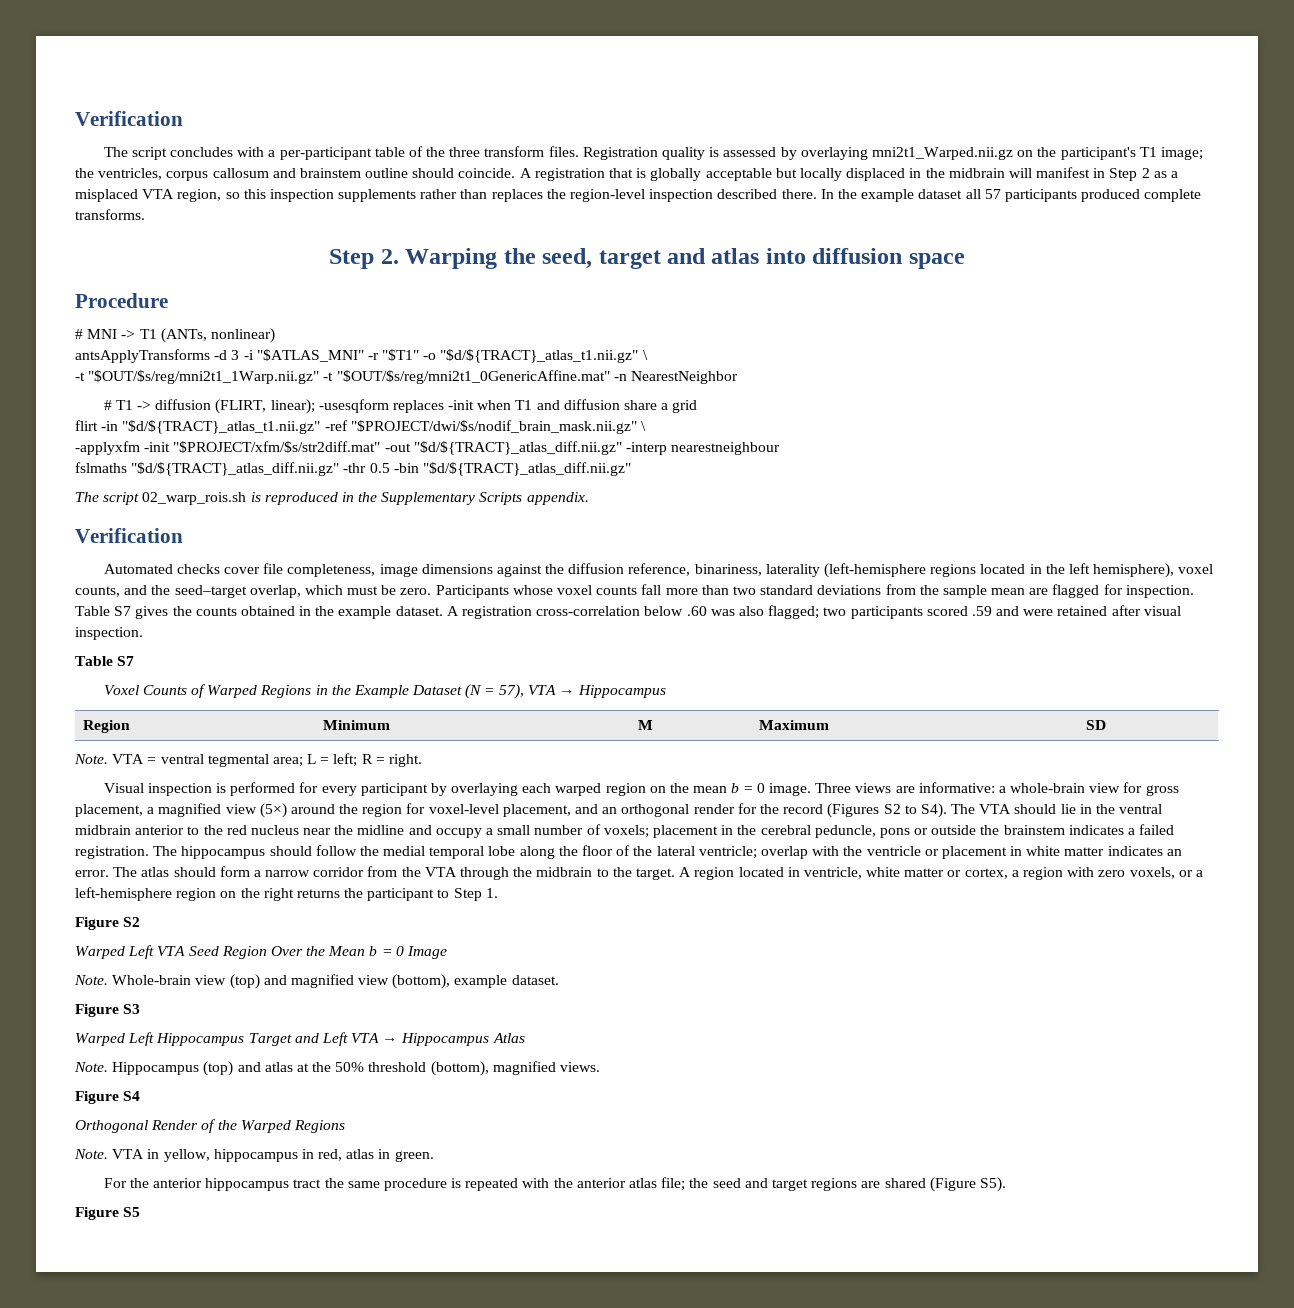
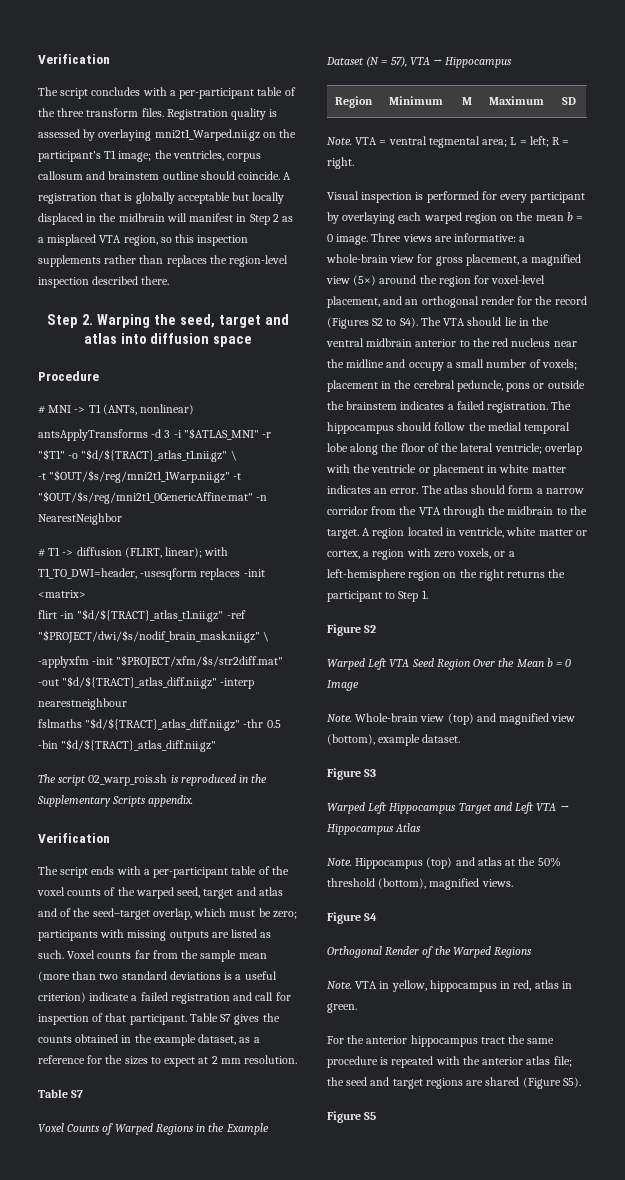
- In the example dataset all 57 participants produced complete transforms.
- # T1 -> diffusion (FLIRT, linear); -usesqform replaces -init when T1 and diffusion share a grid
+ # T1 -> diffusion (FLIRT, linear); with T1_TO_DWI=header, -usesqform replaces -init <matrix>
- Automated checks cover file completeness, image dimensions against the diffusion reference, binariness, laterality (left-hemisphere regions located in the left hemisphere), voxel counts, and the seed–target overlap, which must be zero. Participants whose voxel counts fall more than two standard deviations from the sample mean are flagged for inspection.
+ The script ends with a per-participant table of the voxel counts of the warped seed, target and atlas and of the seed–target overlap, which must be zero; participants with missing outputs are listed as such. Voxel counts far from the sample mean (more than two standard deviations is a useful criterion) indicate a failed registration and call for inspection of that participant.
- Table S7 gives the counts obtained in the example dataset. A registration cross-correlation below .60 was also flagged; two participants scored .59 and were retained after visual inspection.
+ Table S7 gives the counts obtained in the example dataset, as a reference for the sizes to expect at 2 mm resolution.

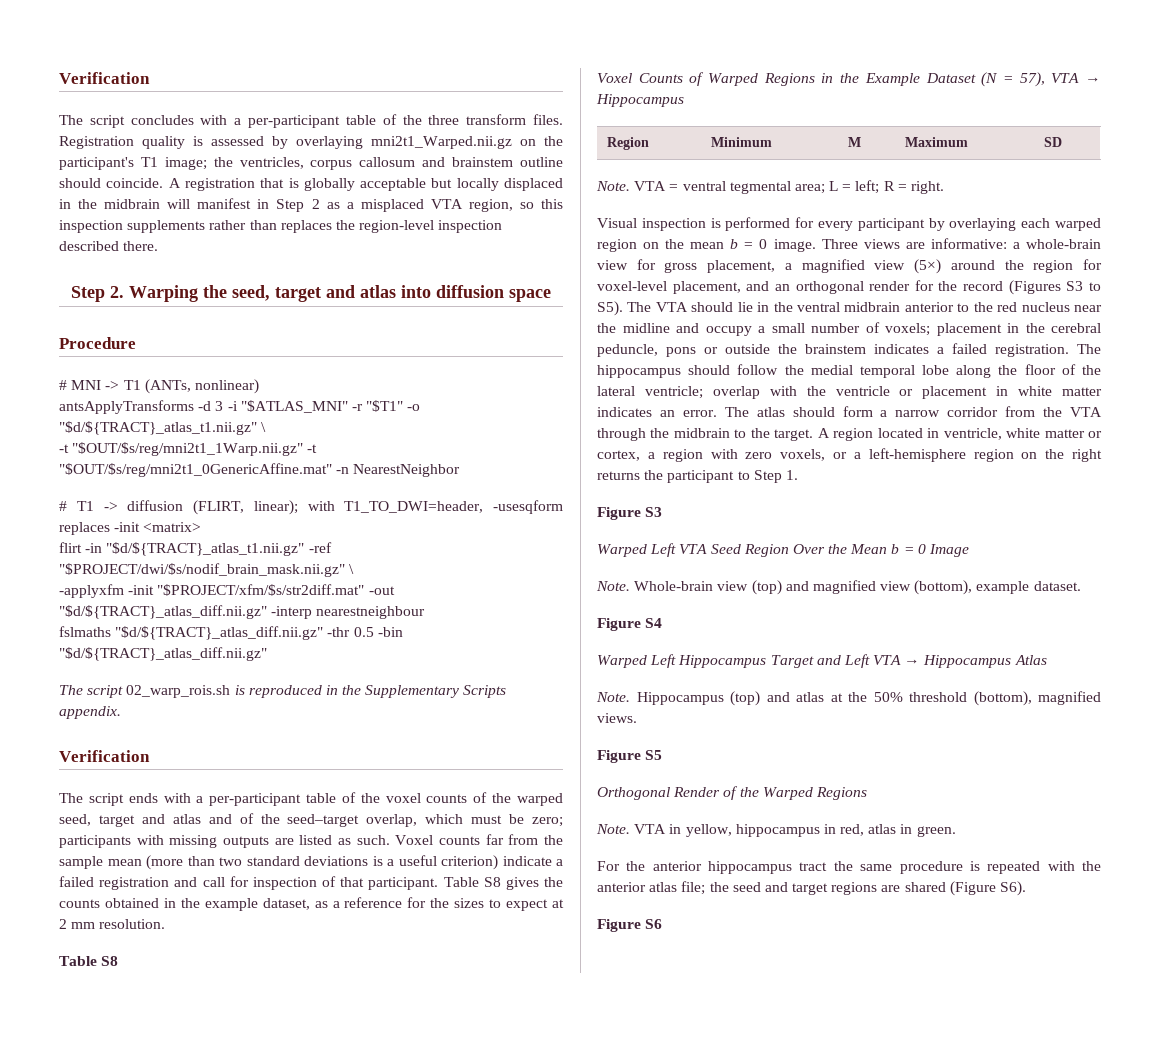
- Table S7 gives the counts obtained in the example dataset, as a reference for the sizes to expect at 2 mm resolution.
- Table S7
+ Table S8 gives the counts obtained in the example dataset, as a reference for the sizes to expect at 2 mm resolution.
+ Table S8
- a whole-brain view for gross placement, a magnified view (5×) around the region for voxel-level placement, and an orthogonal render for the record (Figures S2 to S4). The VTA should lie in the ventral midbrain anterior to the red nucleus near the midline and occupy a small number of voxels;
+ a whole-brain view for gross placement, a magnified view (5×) around the region for voxel-level placement, and an orthogonal render for the record (Figures S3 to S5). The VTA should lie in the ventral midbrain anterior to the red nucleus near the midline and occupy a small number of voxels;
- Figure S2
+ Figure S3
- Figure S3
+ Figure S4
- Figure S4
+ Figure S5
- For the anterior hippocampus tract the same procedure is repeated with the anterior atlas file; the seed and target regions are shared (Figure S5).
- Figure S5
+ For the anterior hippocampus tract the same procedure is repeated with the anterior atlas file; the seed and target regions are shared (Figure S6).
+ Figure S6

